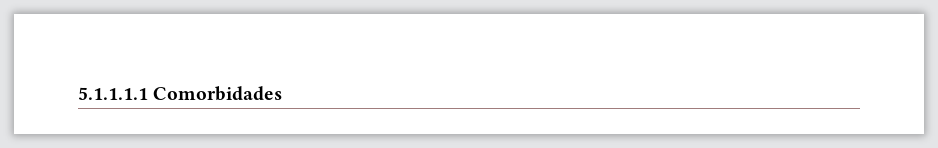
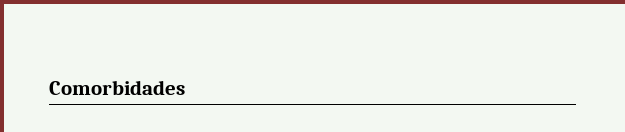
- 5.1.1.1.1 Comorbidades
+ Comorbidades

